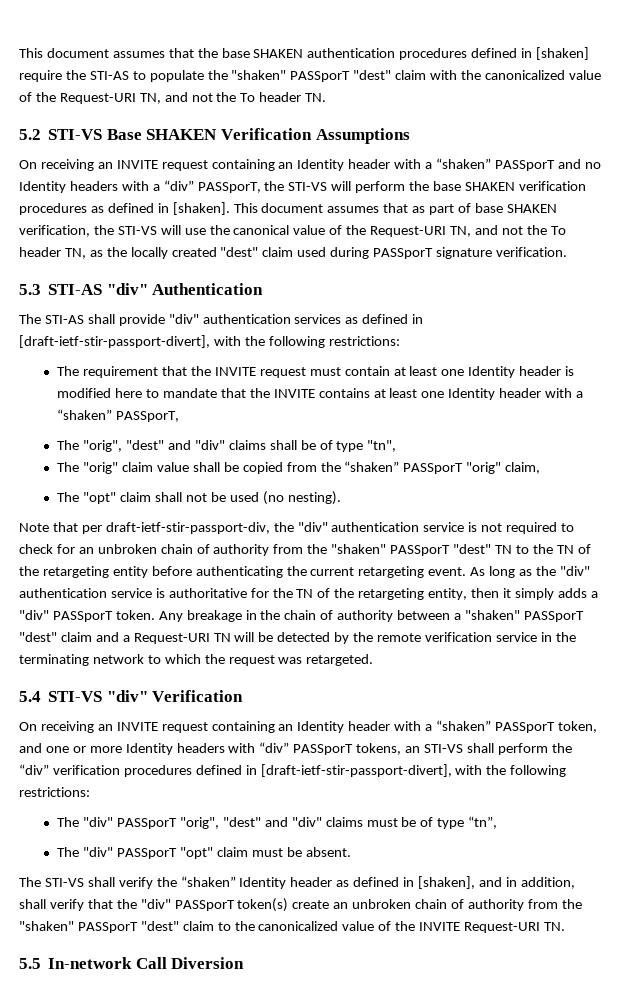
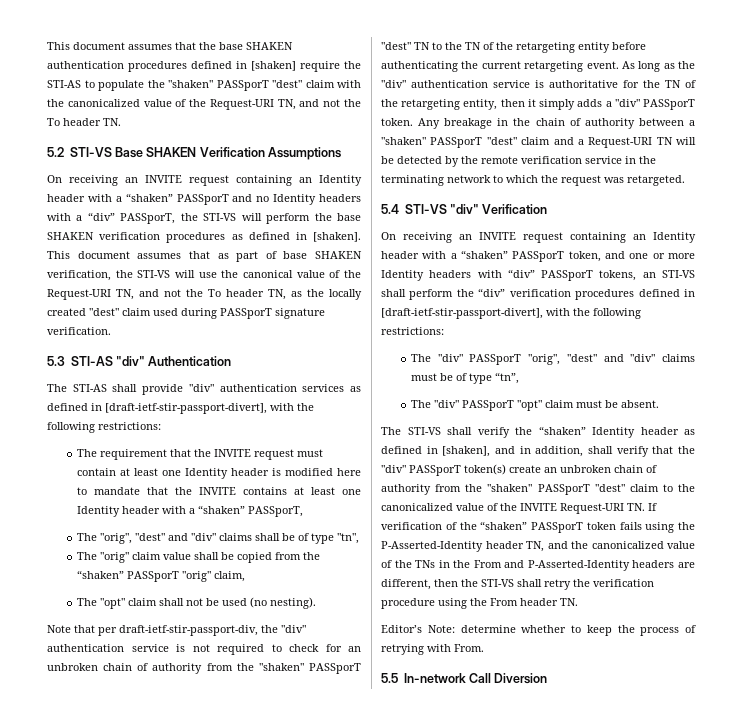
- The STI-VS shall verify the “shaken” Identity header as defined in [shaken], and in addition, shall verify that the "div" PASSporT token(s) create an unbroken chain of authority from the "shaken" PASSporT "dest" claim to the canonicalized value of the INVITE Request-URI TN.
+ The STI-VS shall verify the “shaken” Identity header as defined in [shaken], and in addition, shall verify that the "div" PASSporT token(s) create an unbroken chain of authority from the "shaken" PASSporT "dest" claim to the canonicalized value of the INVITE Request-URI TN. If verification of the “shaken” PASSporT token fails using the P-Asserted-Identity header TN, and the canonicalized value of the TNs in the From and P-Asserted-Identity headers are different, then the STI-VS shall retry the verification procedure using the From header TN.
+ Editor’s Note: determine whether to keep the process of retrying with From.

